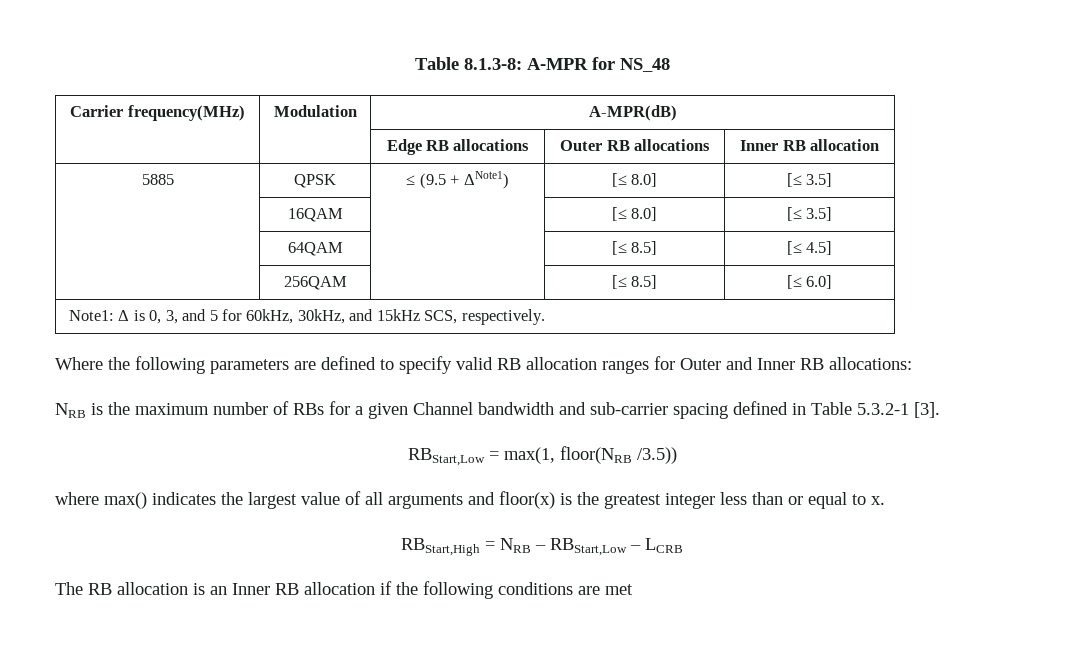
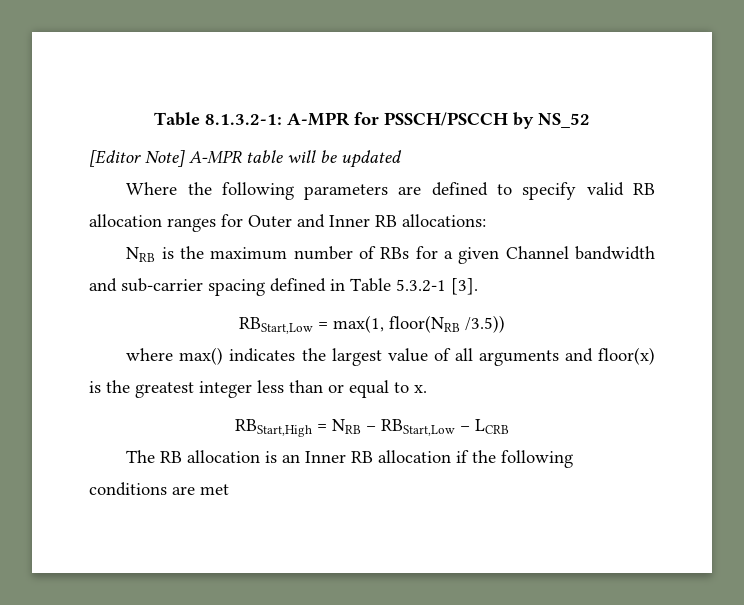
- Table 8.1.3-8: A-MPR for NS_48
- Carrier frequency(MHz) | Modulation | A-MPR(dB)
- | | Edge RB allocations | Outer RB allocations | Inner RB allocation
- 5885 | QPSK | ≤ (9.5 + ΔNote1) | [≤ 8.0] | [≤ 3.5]
- | 16QAM | | [≤ 8.0] | [≤ 3.5]
- | 64QAM | | [≤ 8.5] | [≤ 4.5]
- | 256QAM | | [≤ 8.5] | [≤ 6.0]
- Note1: Δ is 0, 3, and 5 for 60kHz, 30kHz, and 15kHz SCS, respectively.
+ Table 8.1.3.2-1: A-MPR for PSSCH/PSCCH by NS_52
+ [Editor Note] A-MPR table will be updated

